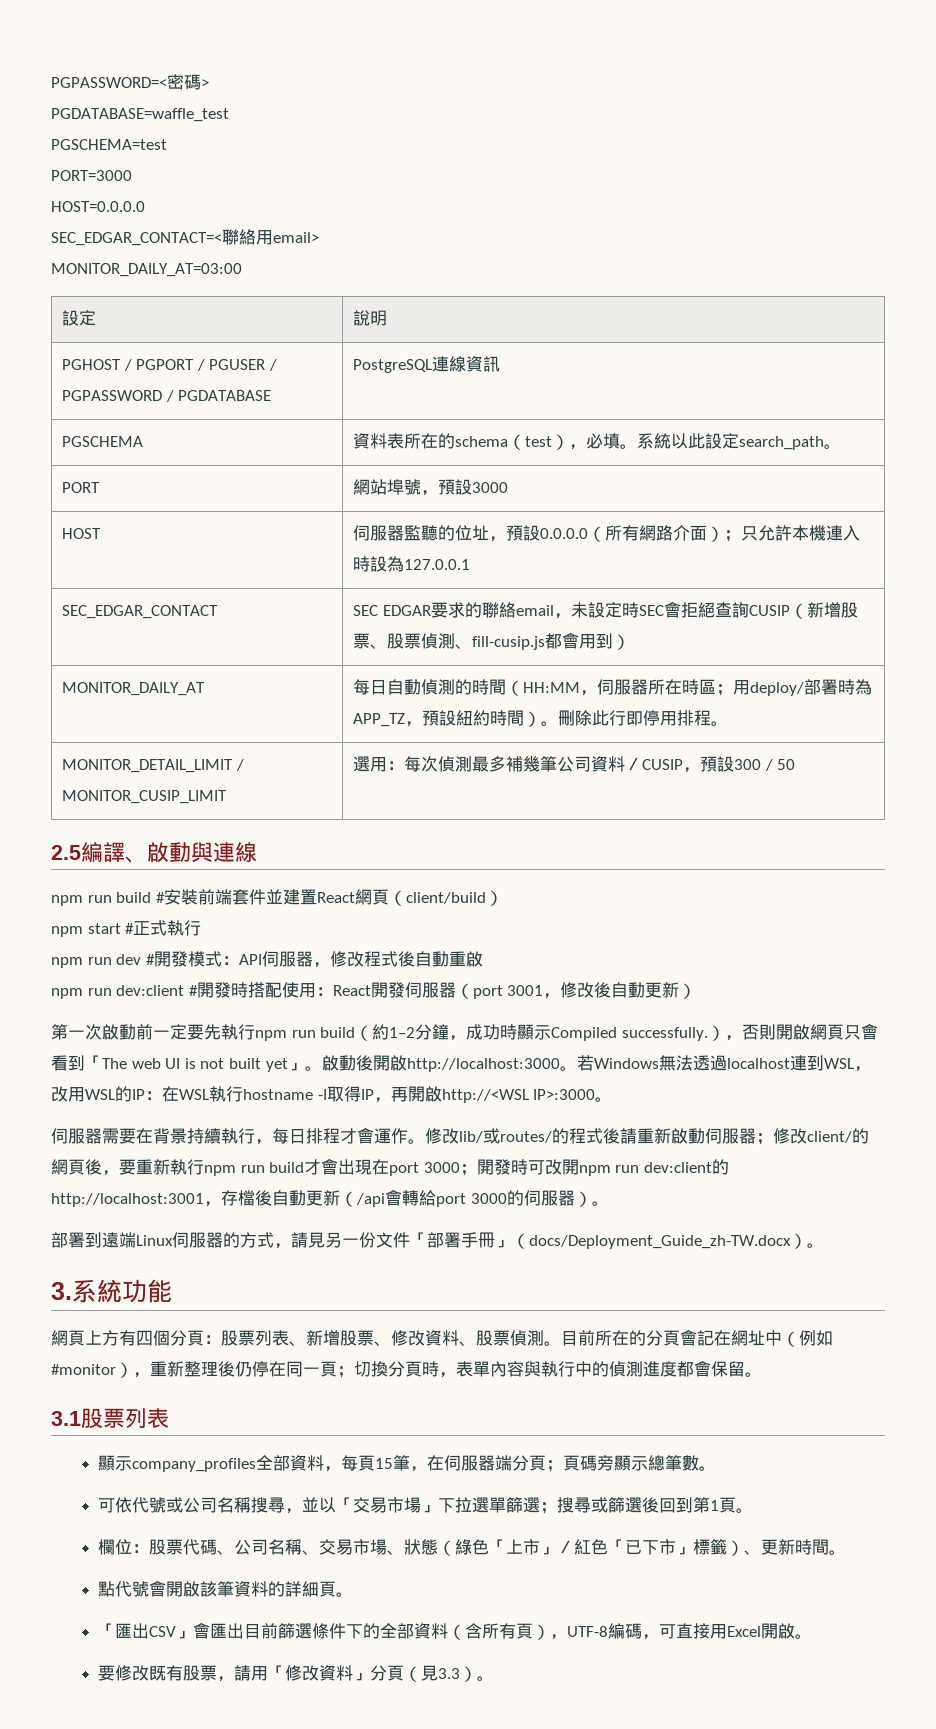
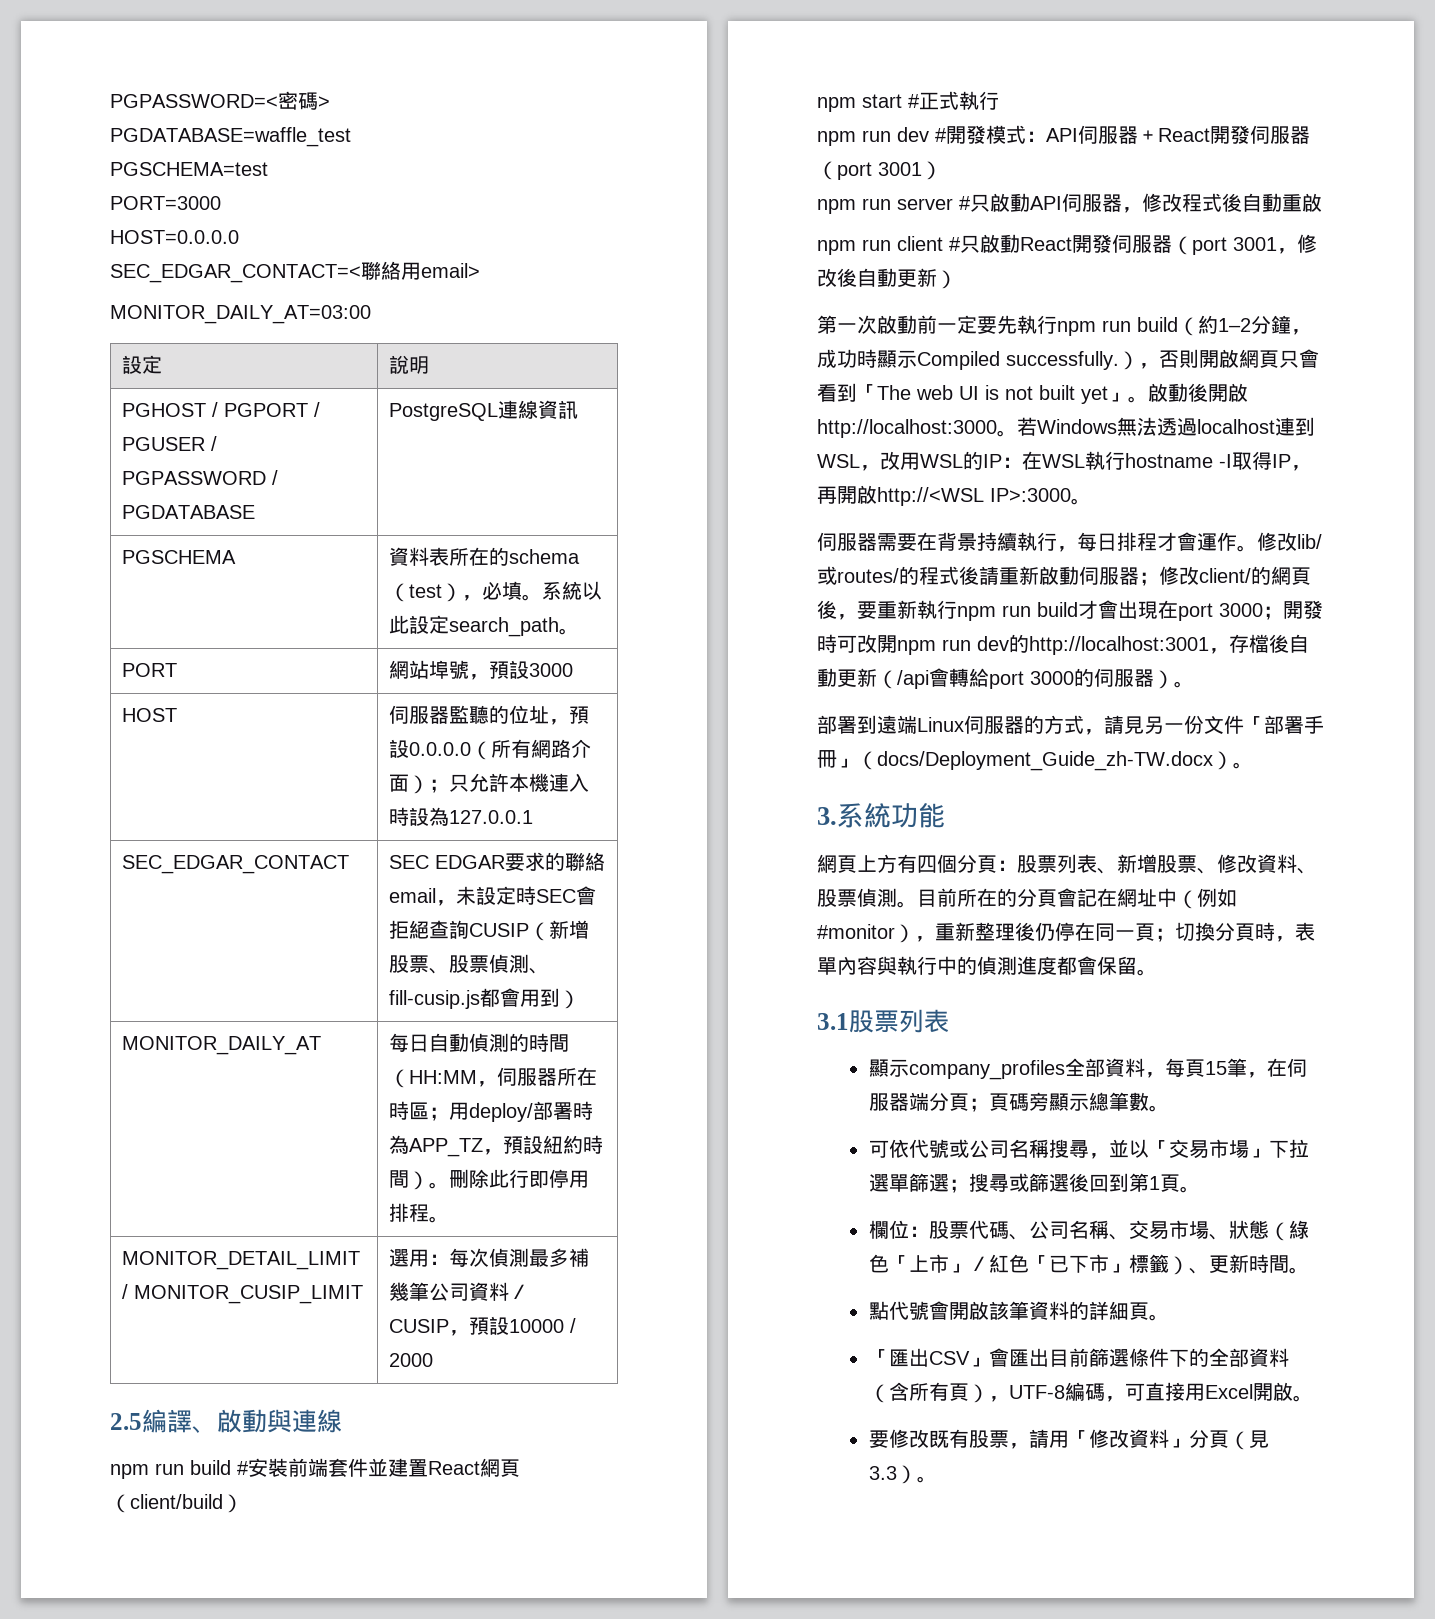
- MONITOR_DETAIL_LIMIT / MONITOR_CUSIP_LIMIT | 選用：每次偵測最多補幾筆公司資料／CUSIP，預設300 / 50
+ MONITOR_DETAIL_LIMIT / MONITOR_CUSIP_LIMIT | 選用：每次偵測最多補幾筆公司資料／CUSIP，預設10000 / 2000
- npm run dev #開發模式：API伺服器，修改程式後自動重啟
+ npm run dev #開發模式：API伺服器＋React開發伺服器（port 3001）
+ npm run server #只啟動API伺服器，修改程式後自動重啟
- npm run dev:client #開發時搭配使用：React開發伺服器（port 3001，修改後自動更新）
+ npm run client #只啟動React開發伺服器（port 3001，修改後自動更新）
- 修改lib/或routes/的程式後請重新啟動伺服器；修改client/的網頁後，要重新執行npm run build才會出現在port 3000；開發時可改開npm run dev:client的http://localhost:3001，存檔後自動更新（/api會轉給port 3000的伺服器）。
+ 修改lib/或routes/的程式後請重新啟動伺服器；修改client/的網頁後，要重新執行npm run build才會出現在port 3000；開發時可改開npm run dev的http://localhost:3001，存檔後自動更新（/api會轉給port 3000的伺服器）。

